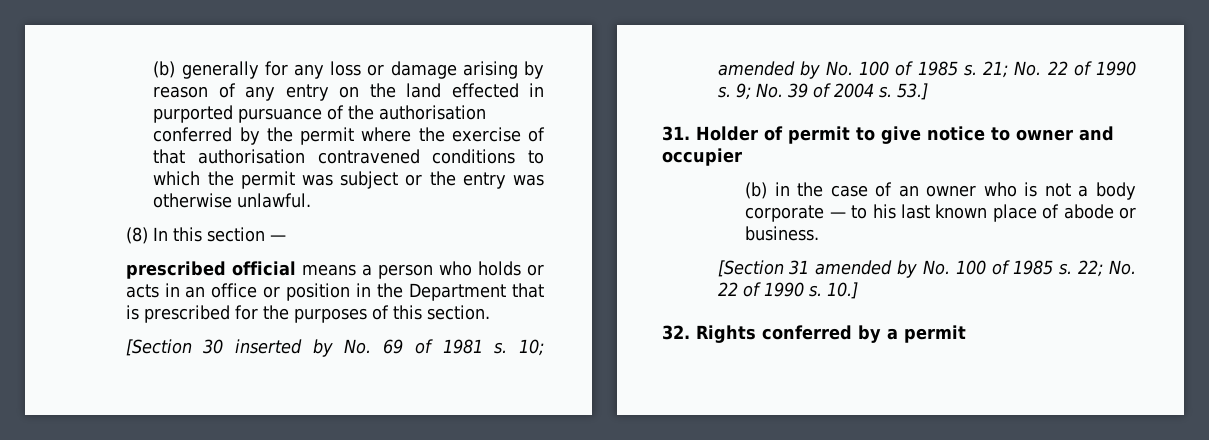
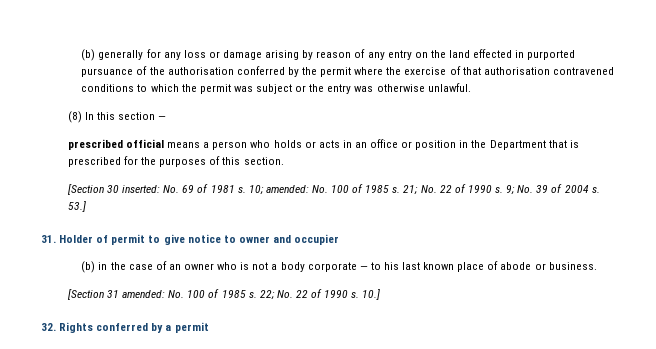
- [Section 30 inserted by No. 69 of 1981 s.
+ [Section 30 inserted: No. 69 of 1981 s.
- 10; amended by No. 100 of 1985 s.
+ 10; amended: No. 100 of 1985 s.
- [Section 31 amended by No. 100 of 1985 s.
+ [Section 31 amended: No. 100 of 1985 s.

